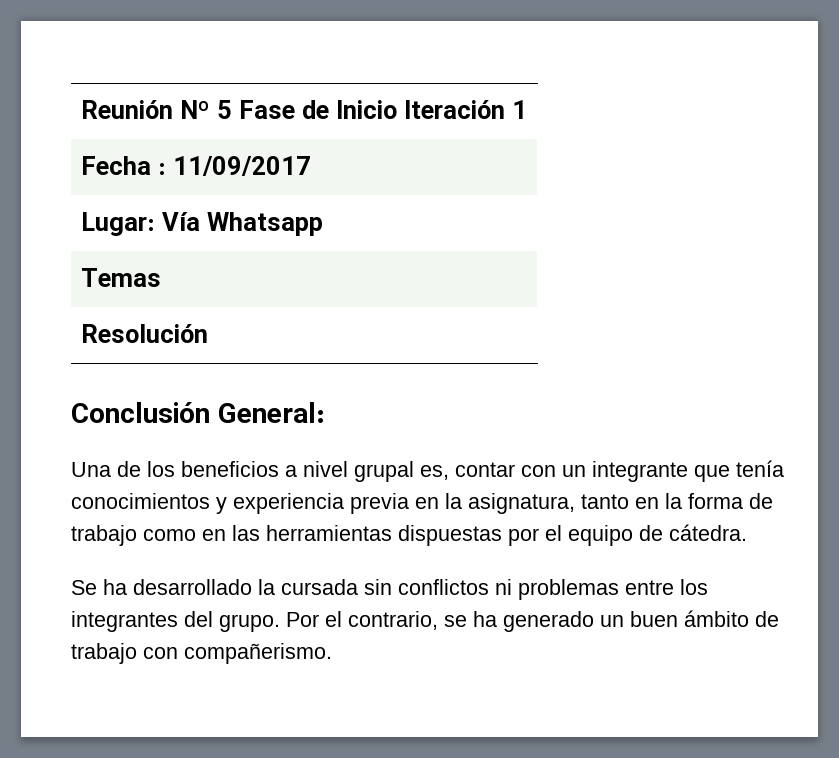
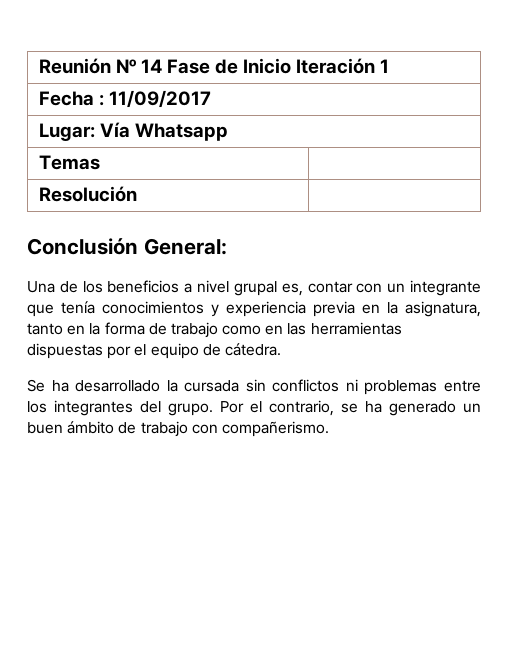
- Reunión Nº 5 Fase de Inicio Iteración 1
+ Reunión Nº 14 Fase de Inicio Iteración 1

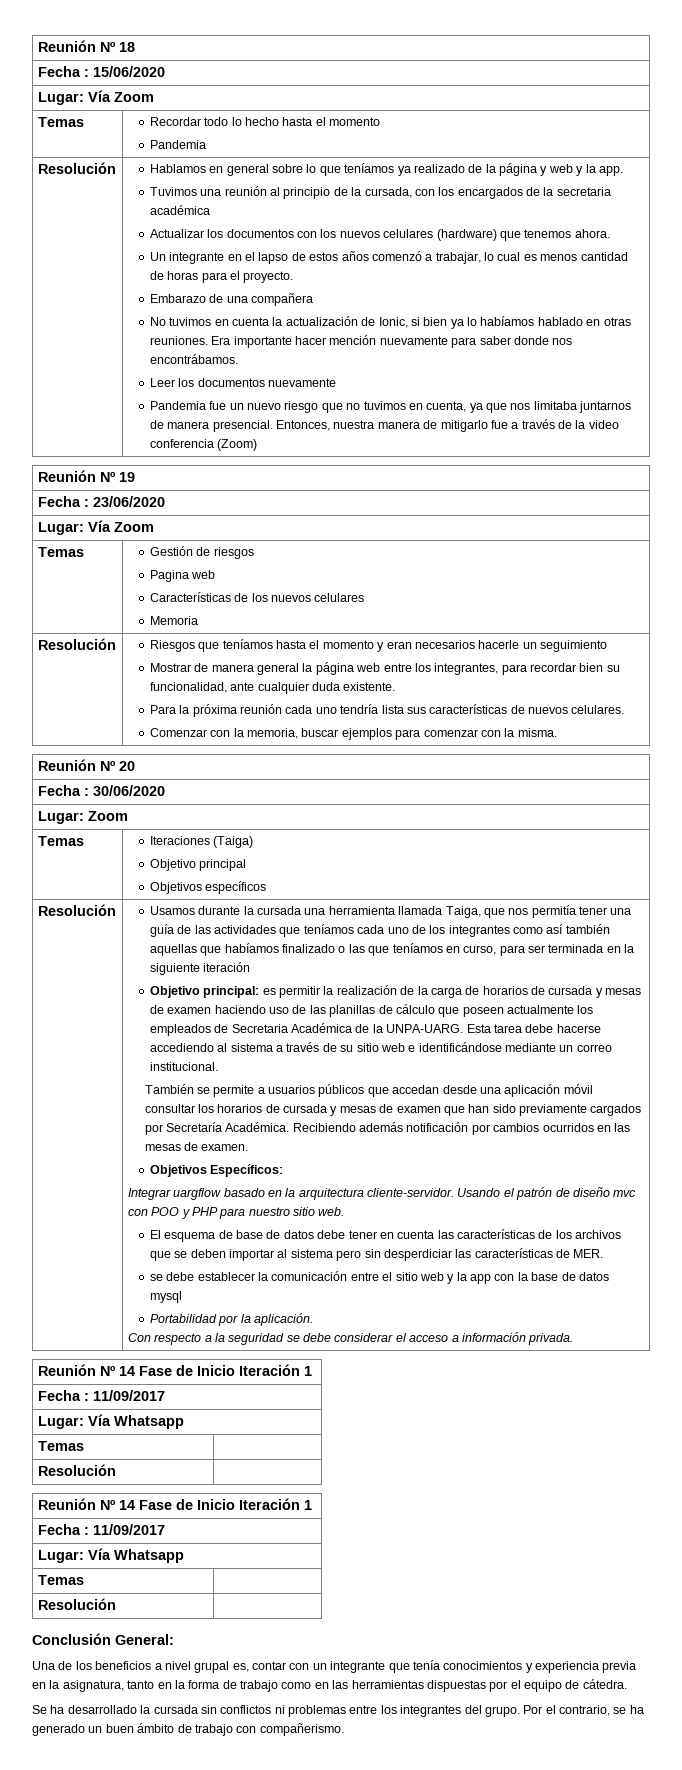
+ Reunión Nº 18
+ Fecha : 15/06/2020
+ Lugar: Vía Zoom
+ Temas | Recordar todo lo hecho hasta el momento
+ Pandemia
+ Resolución | Hablamos en general sobre lo que teníamos ya realizado de la página y web y la app.
+ Tuvimos una reunión al principio de la cursada, con los encargados de la secretaria académica
+ Actualizar los documentos con los nuevos celulares (hardware) que tenemos ahora.
+ Un integrante en el lapso de estos años comenzó a trabajar, lo cual es menos cantidad de horas para el proyecto.
+ Embarazo de una compañera
+ No tuvimos en cuenta la actualización de Ionic, si bien ya lo habíamos hablado en otras reuniones. Era importante hacer mención nuevamente para saber donde nos encontrábamos.
+ Leer los documentos nuevamente
+ Pandemia fue un nuevo riesgo que no tuvimos en cuenta, ya que nos limitaba juntarnos de manera presencial. Entonces, nuestra manera de mitigarlo fue a través de la video conferencia (Zoom)
+ Reunión Nº 19
+ Fecha : 23/06/2020
+ Lugar: Vía Zoom
+ Temas | Gestión de riesgos
+ Pagina web
+ Características de los nuevos celulares
+ Memoria
+ Resolución | Riesgos que teníamos hasta el momento y eran necesarios hacerle un seguimiento
+ Mostrar de manera general la página web entre los integrantes, para recordar bien su funcionalidad, ante cualquier duda existente.
+ Para la próxima reunión cada uno tendría lista sus características de nuevos celulares.
+ Comenzar con la memoria, buscar ejemplos para comenzar con la misma.
+ Reunión Nº 20
+ Fecha : 30/06/2020
+ Lugar: Zoom
+ Temas | Iteraciones (Taiga)
+ Objetivo principal
+ Objetivos específicos
+ Resolución | Usamos durante la cursada una herramienta llamada Taiga, que nos permitía tener una guía de las actividades que teníamos cada uno de los integrantes como así también aquellas que habíamos finalizado o las que teníamos en curso, para ser terminada en la siguiente iteración
+ Objetivo principal: es permitir la realización de la carga de horarios de cursada y mesas de examen haciendo uso de las planillas de cálculo que poseen actualmente los empleados de Secretaria Académica de la UNPA-UARG. Esta tarea debe hacerse accediendo al sistema a través de su sitio web e identificándose mediante un correo institucional.
+ También se permite a usuarios públicos que accedan desde una aplicación móvil consultar los horarios de cursada y mesas de examen que han sido previamente cargados por Secretaría Académica. Recibiendo además notificación por cambios ocurridos en las mesas de examen.
+ Objetivos Específicos:
+ Integrar uargflow basado en la arquitectura cliente-servidor. Usando el patrón de diseño mvc con POO y PHP para nuestro sitio web.
+ El esquema de base de datos debe tener en cuenta las características de los archivos que se deben importar al sistema pero sin desperdiciar las características de MER.
+ se debe establecer la comunicación entre el sitio web y la app con la base de datos mysql
+ Portabilidad por la aplicación.
+ Con respecto a la seguridad se debe considerar el acceso a información privada.
+ Reunión Nº 14 Fase de Inicio Iteración 1
+ Fecha : 11/09/2017
+ Lugar: Vía Whatsapp
+ Temas |
+ Resolución |

